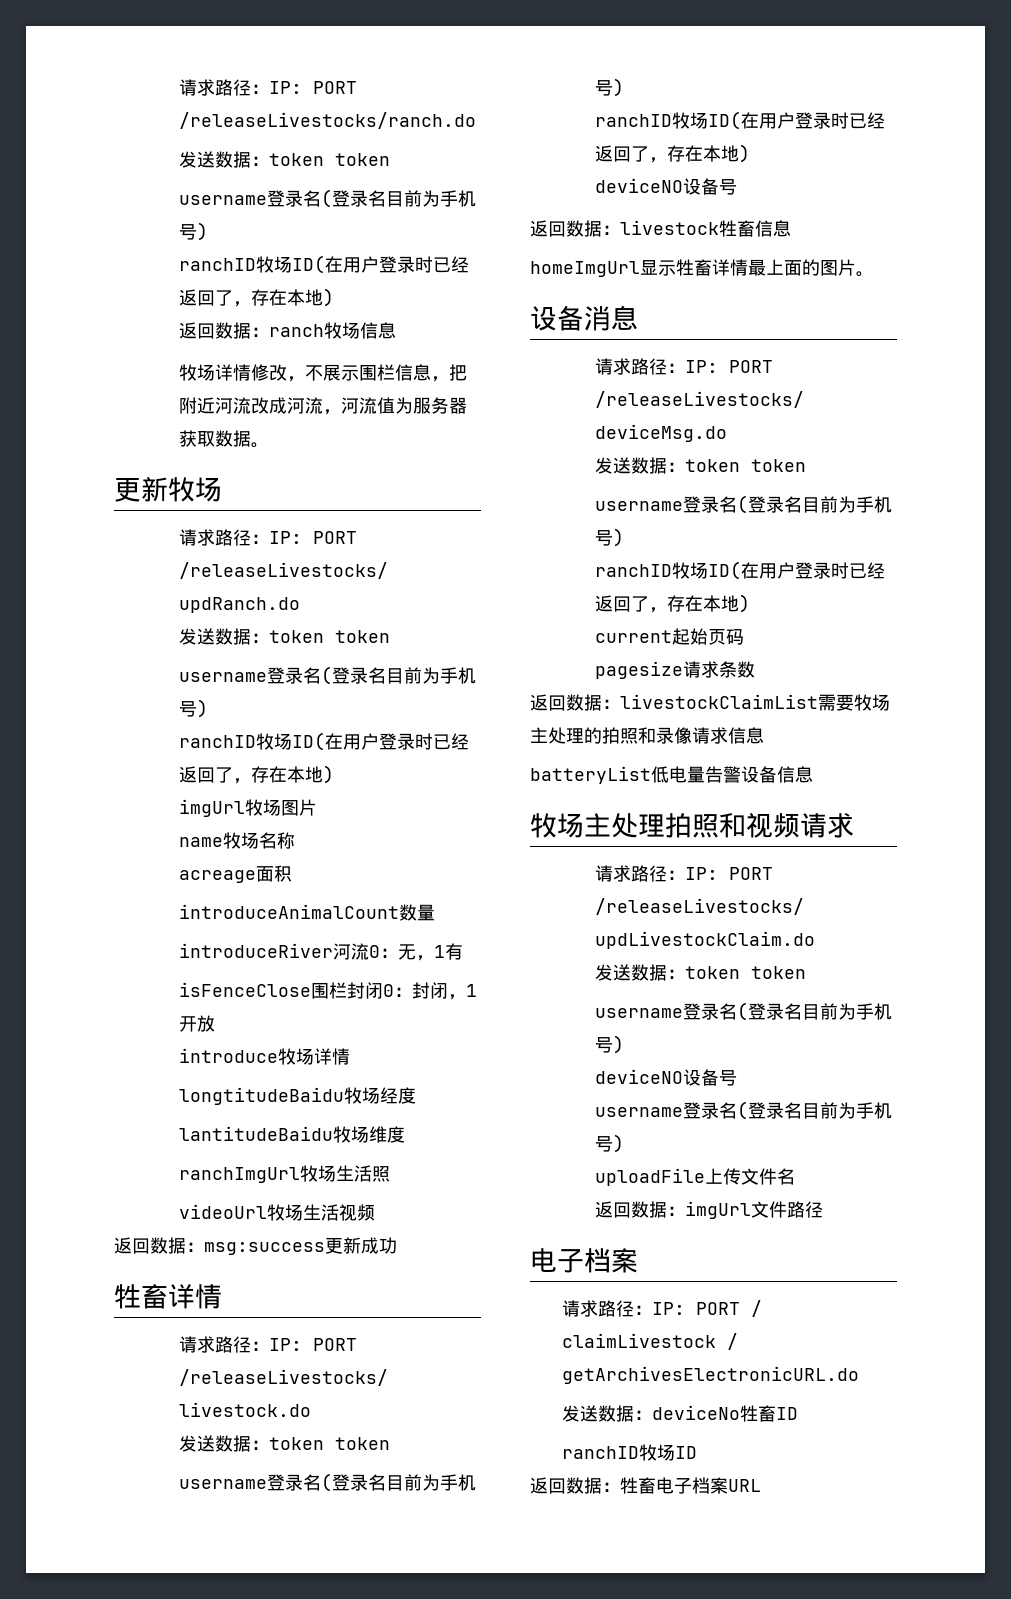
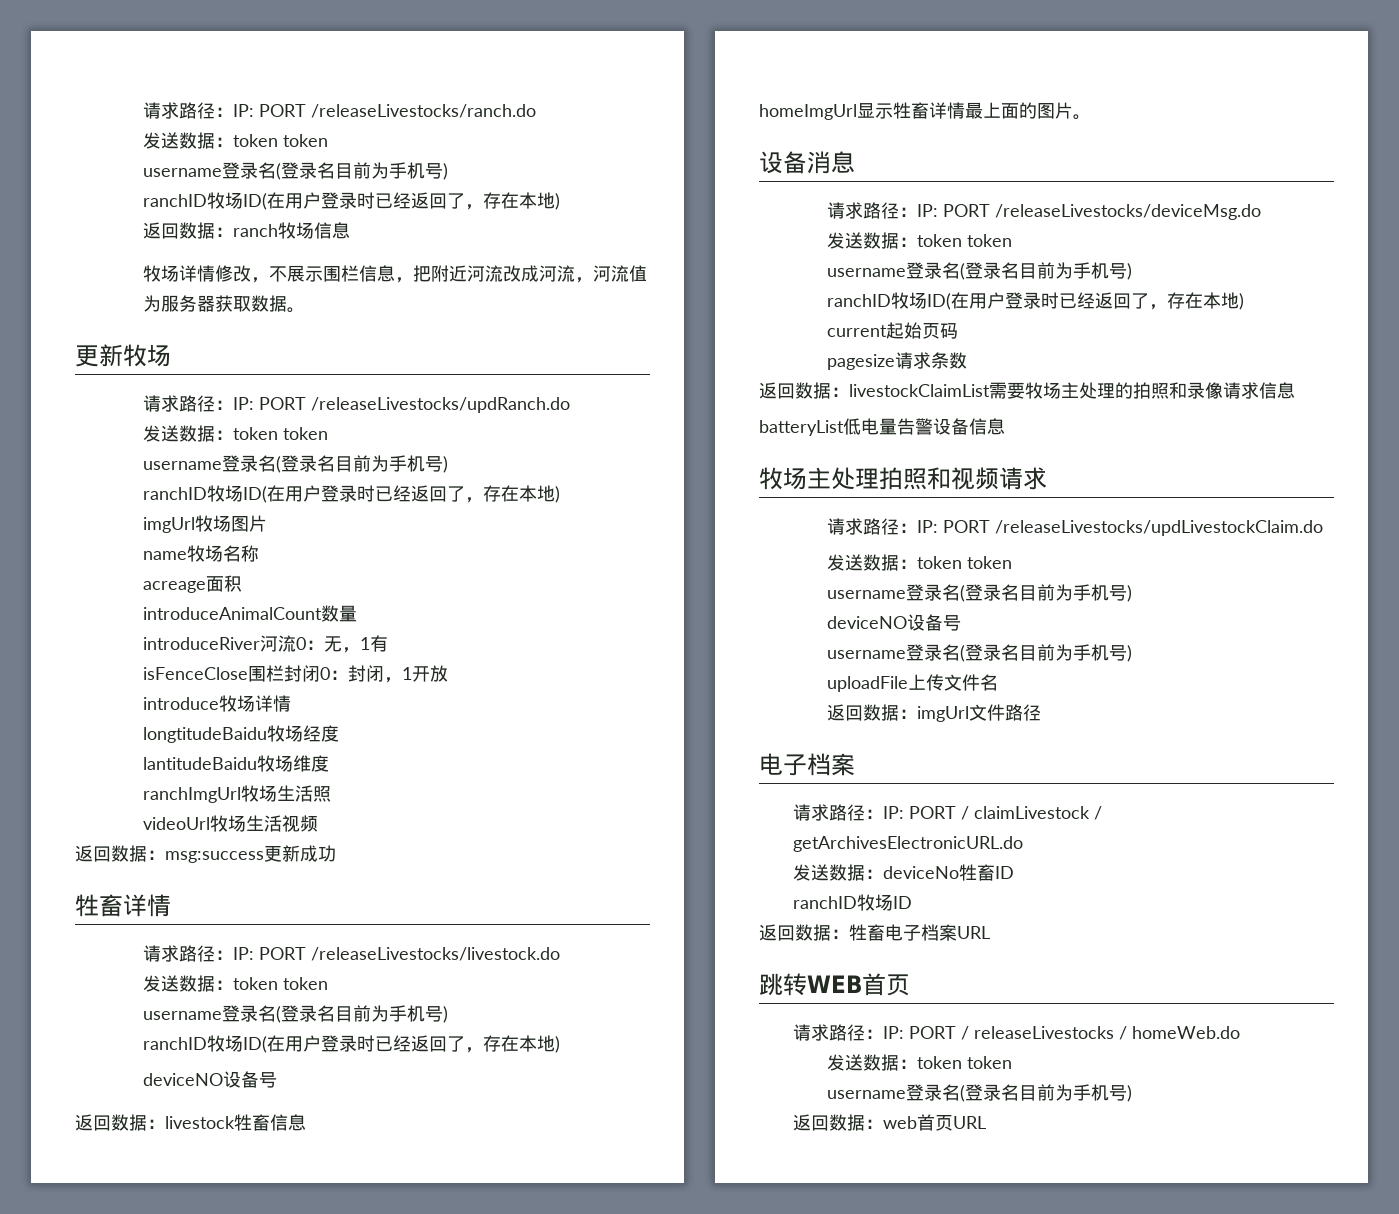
+ 跳转WEB首页
+ 请求路径：IP: PORT / releaseLivestocks / homeWeb.do
+ 发送数据：token token
+ username登录名(登录名目前为手机号)
+ 返回数据：web首页URL

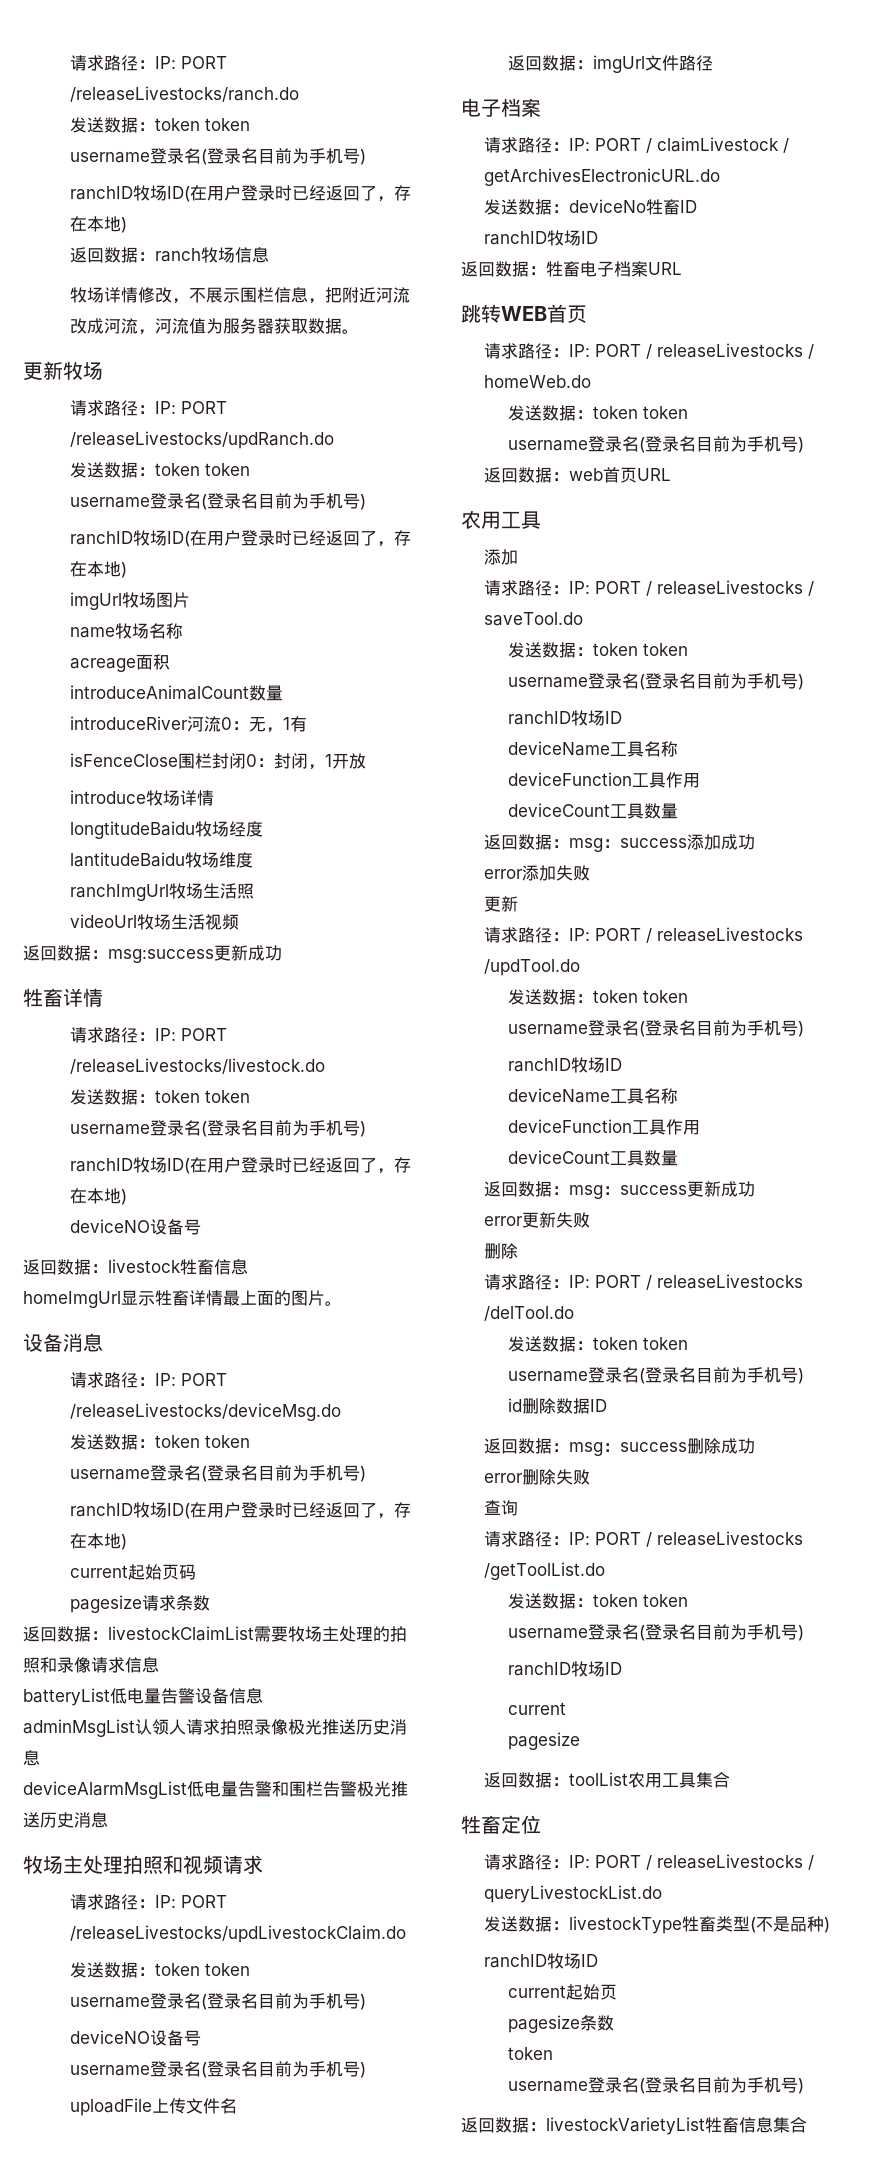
+ adminMsgList认领人请求拍照录像极光推送历史消息
+ deviceAlarmMsgList低电量告警和围栏告警极光推送历史消息
  返回数据：web首页URL
+ 农用工具
+ 添加
+ 请求路径：IP: PORT / releaseLivestocks / saveTool.do
+ 发送数据：token token
+ username登录名(登录名目前为手机号)
+ ranchID牧场ID
+ deviceName工具名称
+ deviceFunction工具作用
+ deviceCount工具数量
+ 返回数据：msg：success添加成功
+ error添加失败
+ 更新
+ 请求路径：IP: PORT / releaseLivestocks /updTool.do
+ 发送数据：token token
+ username登录名(登录名目前为手机号)
+ ranchID牧场ID
+ deviceName工具名称
+ deviceFunction工具作用
+ deviceCount工具数量
+ 返回数据：msg：success更新成功
+ error更新失败
+ 删除
+ 请求路径：IP: PORT / releaseLivestocks /delTool.do
+ 发送数据：token token
+ username登录名(登录名目前为手机号)
+ id删除数据ID
+ 返回数据：msg：success删除成功
+ error删除失败
+ 查询
+ 请求路径：IP: PORT / releaseLivestocks /getToolList.do
+ 发送数据：token token
+ username登录名(登录名目前为手机号)
+ ranchID牧场ID
+ current
+ pagesize
+ 返回数据：toolList农用工具集合
+ 牲畜定位
+ 请求路径：IP: PORT / releaseLivestocks / queryLivestockList.do
+ 发送数据：livestockType牲畜类型(不是品种)
+ ranchID牧场ID
+ current起始页
+ pagesize条数
+ token
+ username登录名(登录名目前为手机号)
+ 返回数据：livestockVarietyList牲畜信息集合

